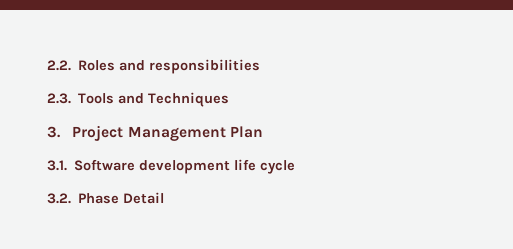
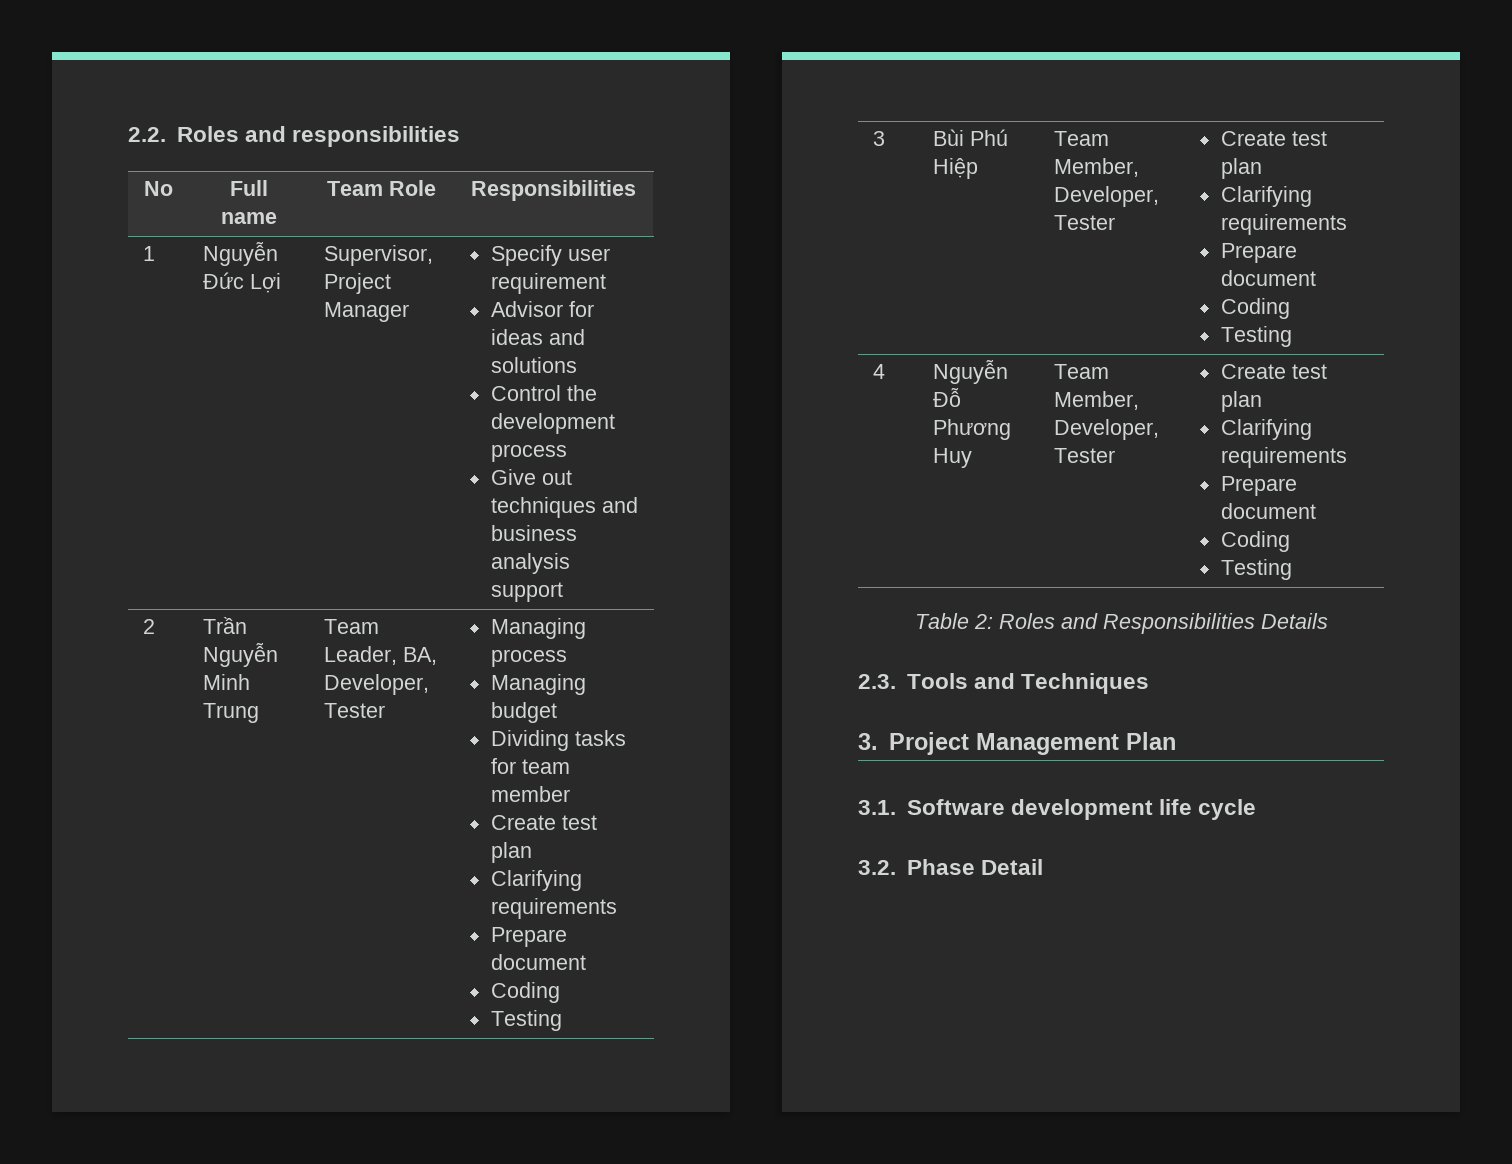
+ No | Full name | Team Role | Responsibilities
+ 1 | Nguyễn Đức Lợi | Supervisor, Project Manager | Specify user requirement
+ Advisor for ideas and solutions
+ Control the development process
+ Give out techniques and business analysis support
+ 2 | Trần Nguyễn Minh Trung | Team Leader, BA, Developer, Tester | Managing process
+ Managing budget
+ Dividing tasks for team member
+ Create test plan
+ Clarifying requirements
+ Prepare document
+ Coding
+ Testing
+ 3 | Bùi Phú Hiệp | Team Member, Developer, Tester | Create test plan
+ Clarifying requirements
+ Prepare document
+ Coding
+ Testing
+ 4 | Nguyễn Đỗ Phương Huy | Team Member, Developer, Tester | Create test plan
+ Clarifying requirements
+ Prepare document
+ Coding
+ Testing
+ Table 2: Roles and Responsibilities Details

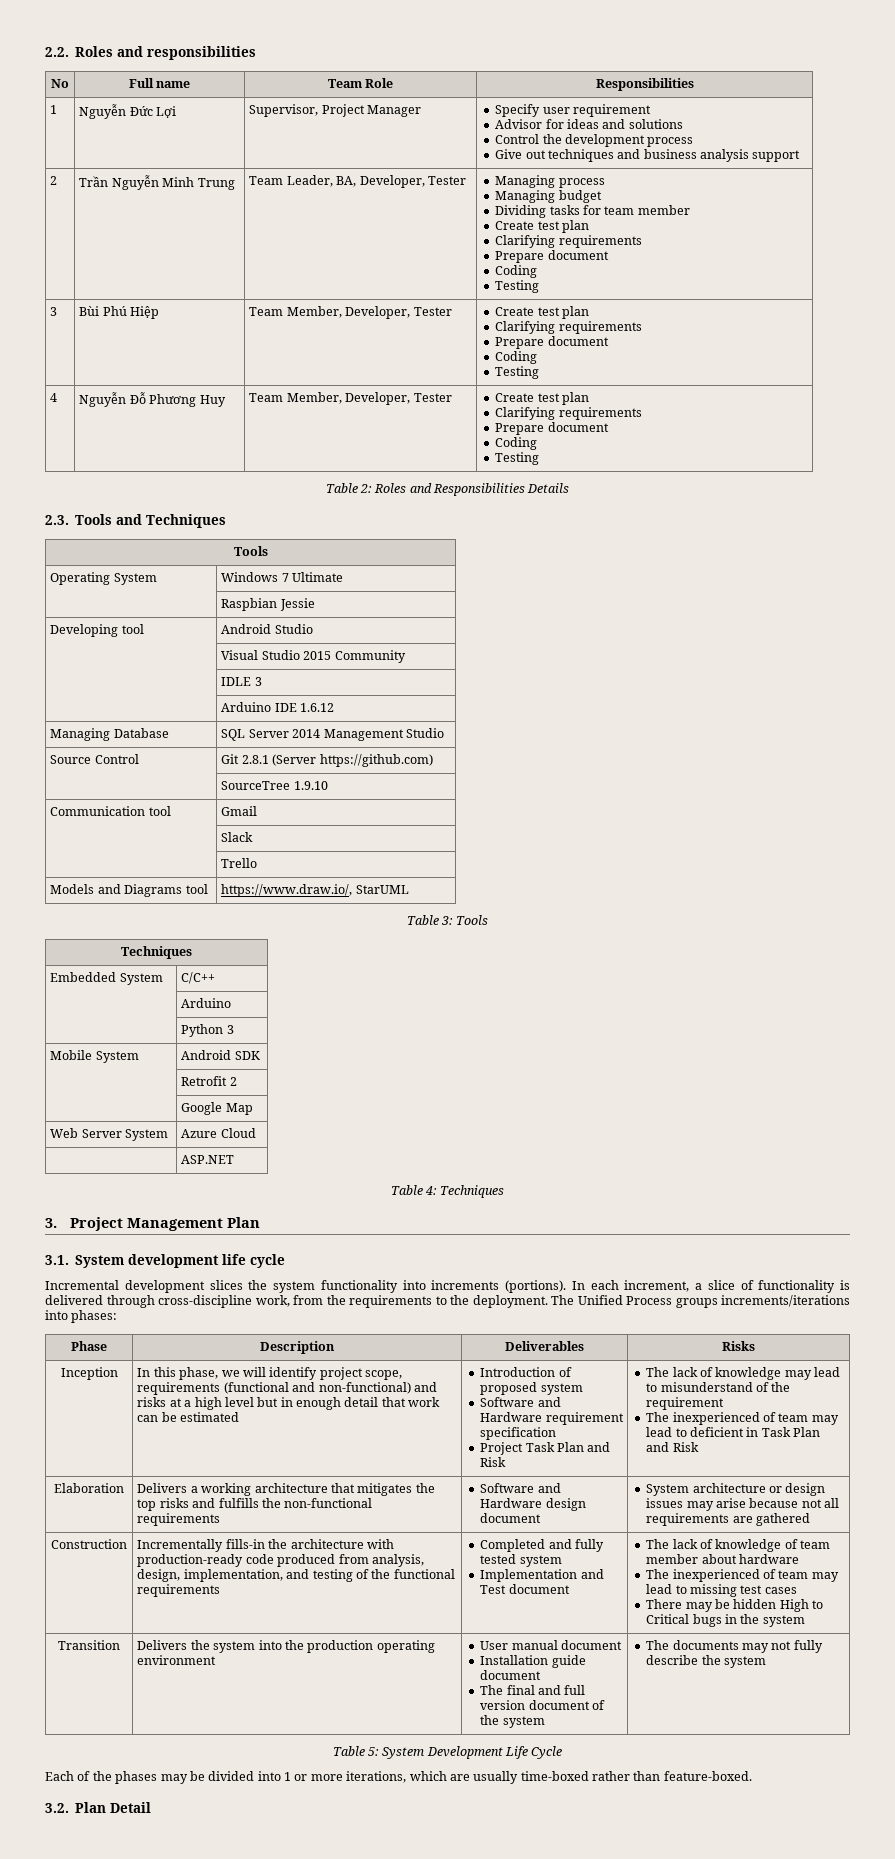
  2.3. Tools and Techniques
+ Tools
+ Operating System | Windows 7 Ultimate
+ | Raspbian Jessie
+ Developing tool | Android Studio
+ | Visual Studio 2015 Community
+ | IDLE 3
+ | Arduino IDE 1.6.12
+ Managing Database | SQL Server 2014 Management Studio
+ Source Control | Git 2.8.1 (Server https://github.com)
+ | SourceTree 1.9.10
+ Communication tool | Gmail
+ | Slack
+ | Trello
+ Models and Diagrams tool | https://www.draw.io/, StarUML
+ Table 3: Tools
+ Techniques
+ Embedded System | C/C++
+ | Arduino
+ | Python 3
+ Mobile System | Android SDK
+ | Retrofit 2
+ | Google Map
+ Web Server System | Azure Cloud
+ | ASP.NET
+ Table 4: Techniques
- 3.1. Software development life cycle
+ 3.1. System development life cycle
+ Incremental development slices the system functionality into increments (portions). In each increment, a slice of functionality is delivered through cross-discipline work, from the requirements to the deployment. The Unified Process groups increments/iterations into phases:
+ Phase | Description | Deliverables | Risks
+ Inception | In this phase, we will identify project scope, requirements (functional and non-functional) and risks at a high level but in enough detail that work can be estimated | Introduction of proposed system
+ Software and Hardware requirement specification
+ Project Task Plan and Risk | The lack of knowledge may lead to misunderstand of the requirement
+ The inexperienced of team may lead to deficient in Task Plan and Risk
+ Elaboration | Delivers a working architecture that mitigates the top risks and fulfills the non-functional requirements | Software and Hardware design document | System architecture or design issues may arise because not all requirements are gathered
+ Construction | Incrementally fills-in the architecture with production-ready code produced from analysis, design, implementation, and testing of the functional requirements | Completed and fully tested system
+ Implementation and Test document | The lack of knowledge of team member about hardware
+ The inexperienced of team may lead to missing test cases
+ There may be hidden High to Critical bugs in the system
+ Transition | Delivers the system into the production operating environment | User manual document
+ Installation guide document
+ The final and full version document of the system | The documents may not fully describe the system
+ Table 5: System Development Life Cycle
+ Each of the phases may be divided into 1 or more iterations, which are usually time-boxed rather than feature-boxed.
- 3.2. Phase Detail
+ 3.2. Plan Detail

